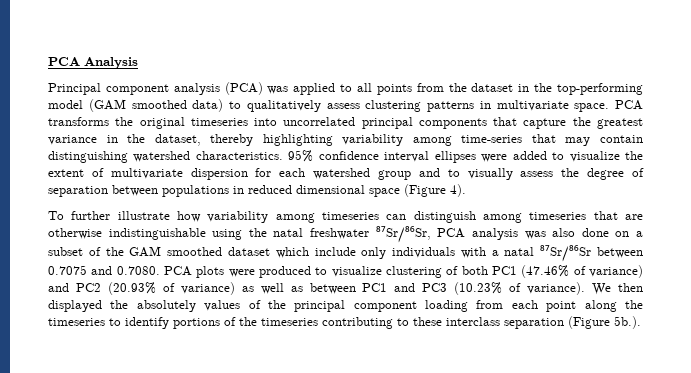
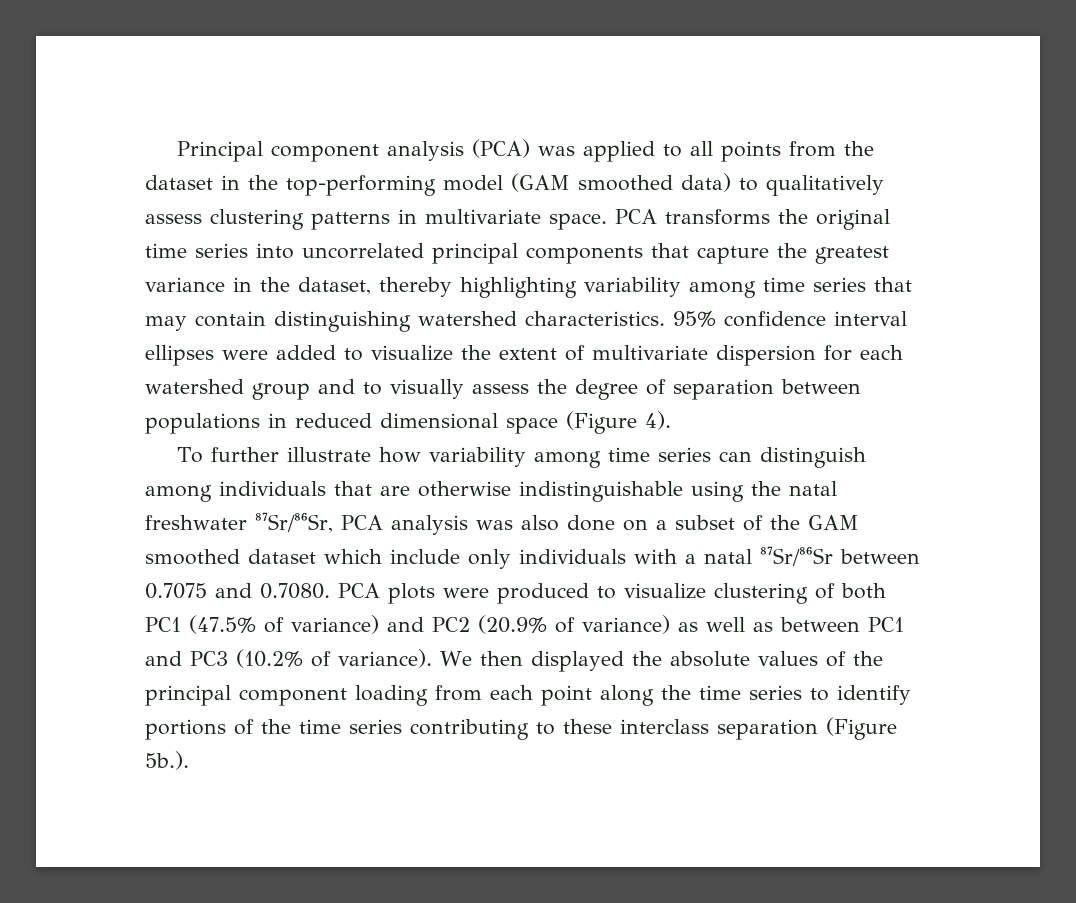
- PCA Analysis
- PCA transforms the original timeseries into uncorrelated principal components that capture the greatest variance in the dataset, thereby highlighting variability among time-series that may contain distinguishing watershed characteristics.
+ PCA transforms the original time series into uncorrelated principal components that capture the greatest variance in the dataset, thereby highlighting variability among time series that may contain distinguishing watershed characteristics.
- To further illustrate how variability among timeseries can distinguish among timeseries that are otherwise indistinguishable using the natal freshwater ⁸⁷Sr/⁸⁶Sr, PCA analysis was also done on a subset of the GAM smoothed dataset which include only individuals with a natal ⁸⁷Sr/⁸⁶Sr between 0.7075 and 0.7080. PCA plots were produced to visualize clustering of both PC1 (47.46% of variance) and PC2 (20.93% of variance) as well as between PC1 and PC3 (10.23% of variance).
+ To further illustrate how variability among time series can distinguish among individuals that are otherwise indistinguishable using the natal freshwater ⁸⁷Sr/⁸⁶Sr, PCA analysis was also done on a subset of the GAM smoothed dataset which include only individuals with a natal ⁸⁷Sr/⁸⁶Sr between 0.7075 and 0.7080. PCA plots were produced to visualize clustering of both PC1 (47.5% of variance) and PC2 (20.9% of variance) as well as between PC1 and PC3 (10.2% of variance).
- We then displayed the absolutely values of the principal component loading from each point along the timeseries to identify portions of the timeseries contributing to these interclass separation (Figure 5b.).
+ We then displayed the absolute values of the principal component loading from each point along the time series to identify portions of the time series contributing to these interclass separation (Figure 5b.).

